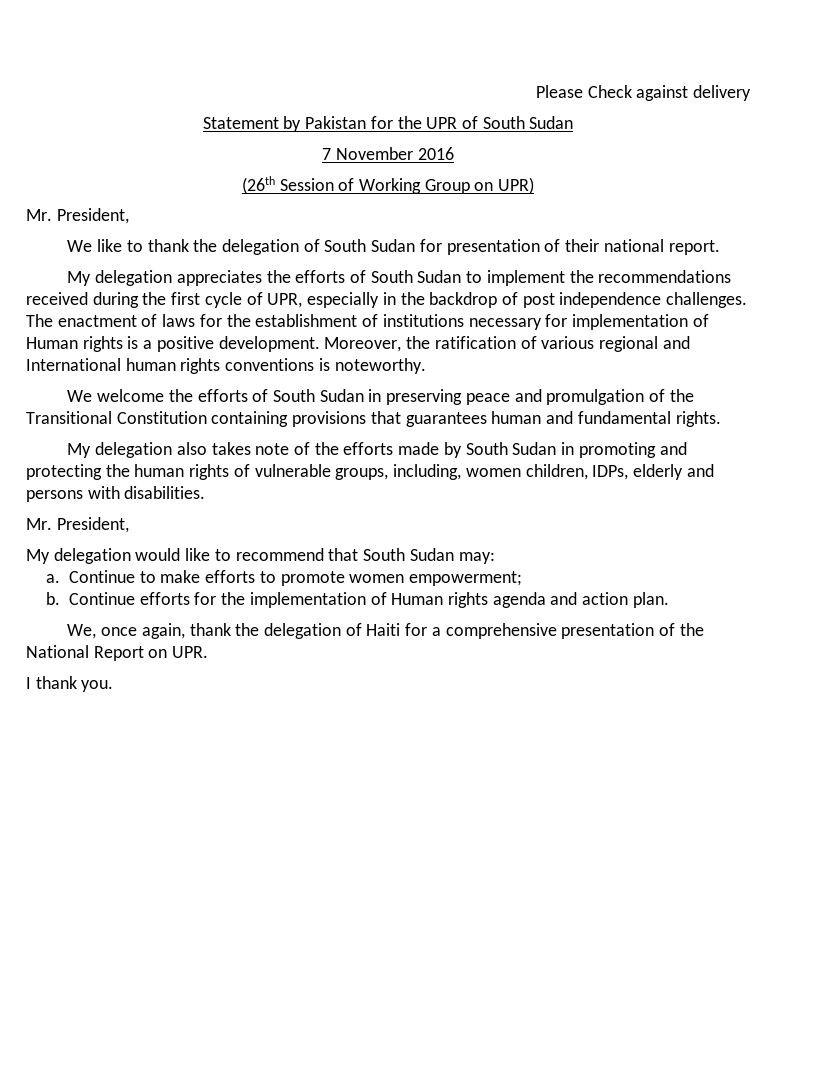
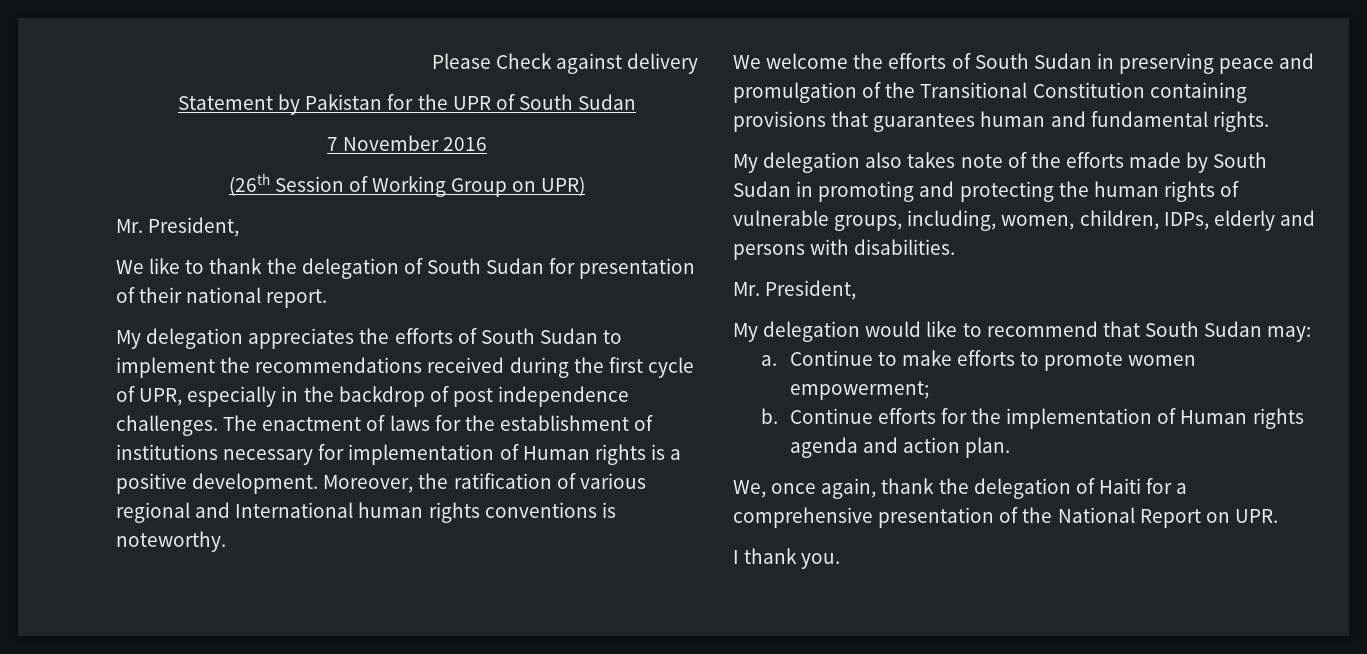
- My delegation also takes note of the efforts made by South Sudan in promoting and protecting the human rights of vulnerable groups, including, women children, IDPs, elderly and persons with disabilities.
+ My delegation also takes note of the efforts made by South Sudan in promoting and protecting the human rights of vulnerable groups, including, women, children, IDPs, elderly and persons with disabilities.

